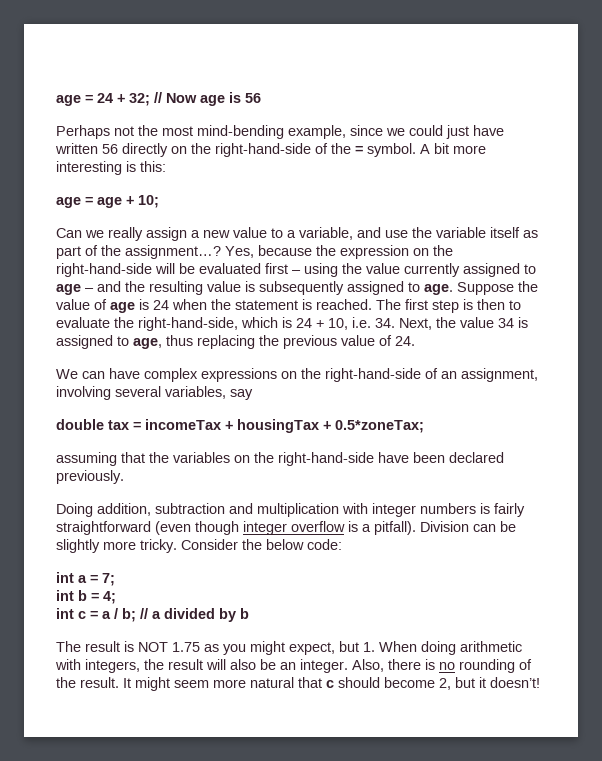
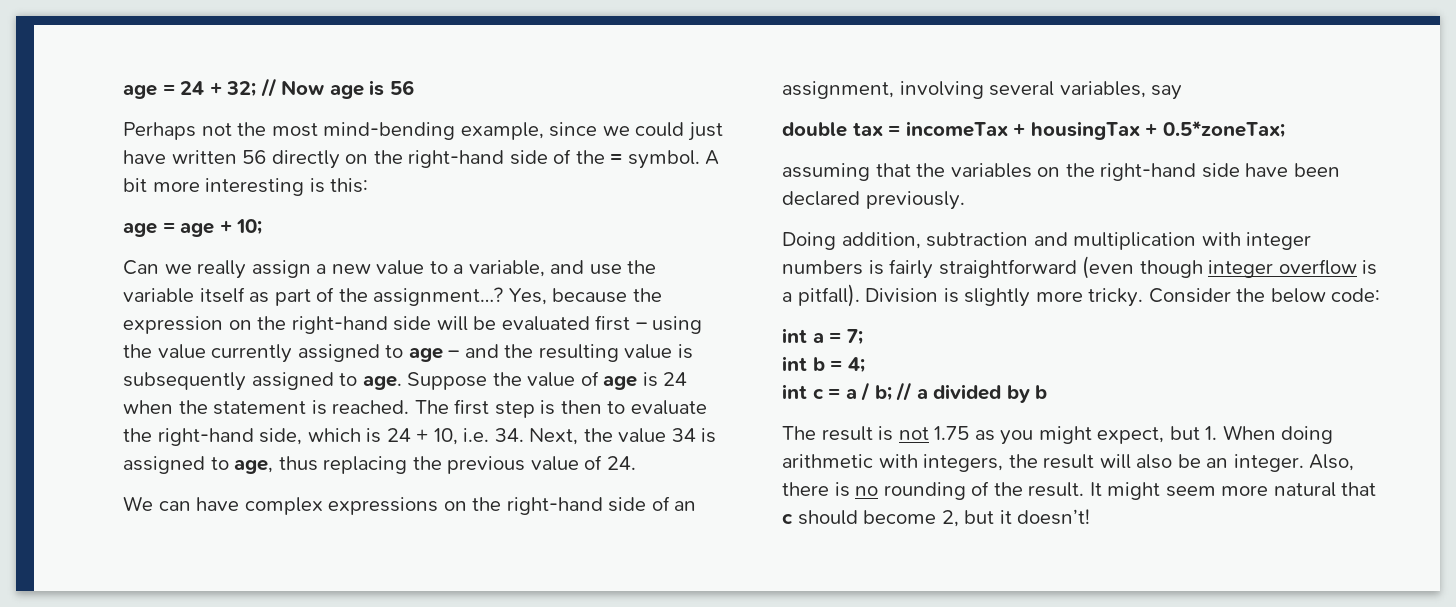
- Perhaps not the most mind-bending example, since we could just have written 56 directly on the right-hand-side of the = symbol.
+ Perhaps not the most mind-bending example, since we could just have written 56 directly on the right-hand side of the = symbol.
- Yes, because the expression on the right-hand-side will be evaluated first – using the value currently assigned to age – and the resulting value is subsequently assigned to age.
+ Yes, because the expression on the right-hand side will be evaluated first – using the value currently assigned to age – and the resulting value is subsequently assigned to age.
- The first step is then to evaluate the right-hand-side, which is 24 + 10, i.e. 34. Next, the value 34 is assigned to age, thus replacing the previous value of 24.
+ The first step is then to evaluate the right-hand side, which is 24 + 10, i.e. 34. Next, the value 34 is assigned to age, thus replacing the previous value of 24.
- We can have complex expressions on the right-hand-side of an assignment, involving several variables, say
+ We can have complex expressions on the right-hand side of an assignment, involving several variables, say
- assuming that the variables on the right-hand-side have been declared previously.
+ assuming that the variables on the right-hand side have been declared previously.
- Division can be slightly more tricky.
+ Division is slightly more tricky.
- The result is NOT 1.75 as you might expect, but 1. When doing arithmetic with integers, the result will also be an integer.
+ The result is not 1.75 as you might expect, but 1. When doing arithmetic with integers, the result will also be an integer.

